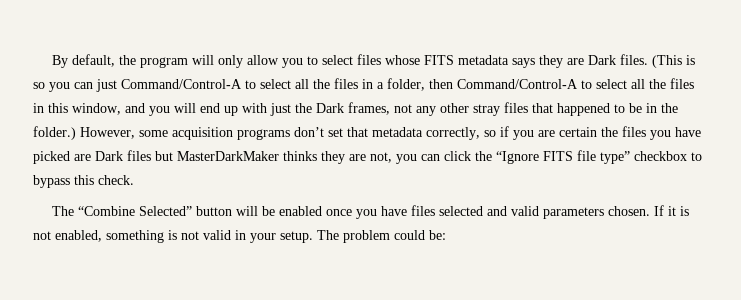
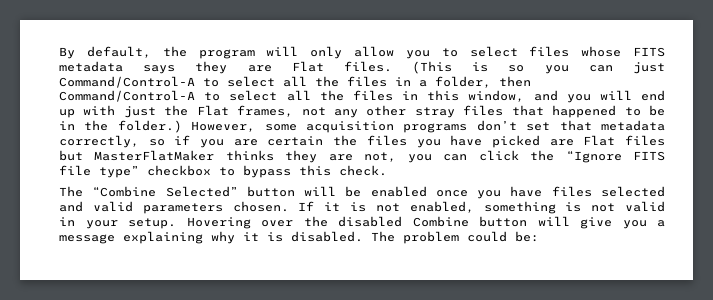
- By default, the program will only allow you to select files whose FITS metadata says they are Dark files.
+ By default, the program will only allow you to select files whose FITS metadata says they are Flat files.
- (This is so you can just Command/Control-A to select all the files in a folder, then Command/Control-A to select all the files in this window, and you will end up with just the Dark frames, not any other stray files that happened to be in the folder.)
+ (This is so you can just Command/Control-A to select all the files in a folder, then Command/Control-A to select all the files in this window, and you will end up with just the Flat frames, not any other stray files that happened to be in the folder.)
- However, some acquisition programs don’t set that metadata correctly, so if you are certain the files you have picked are Dark files but MasterDarkMaker thinks they are not, you can click the “Ignore FITS file type” checkbox to bypass this check.
+ However, some acquisition programs don’t set that metadata correctly, so if you are certain the files you have picked are Flat files but MasterFlatMaker thinks they are not, you can click the “Ignore FITS file type” checkbox to bypass this check.
+ Hovering over the disabled Combine button will give you a message explaining why it is disabled.

